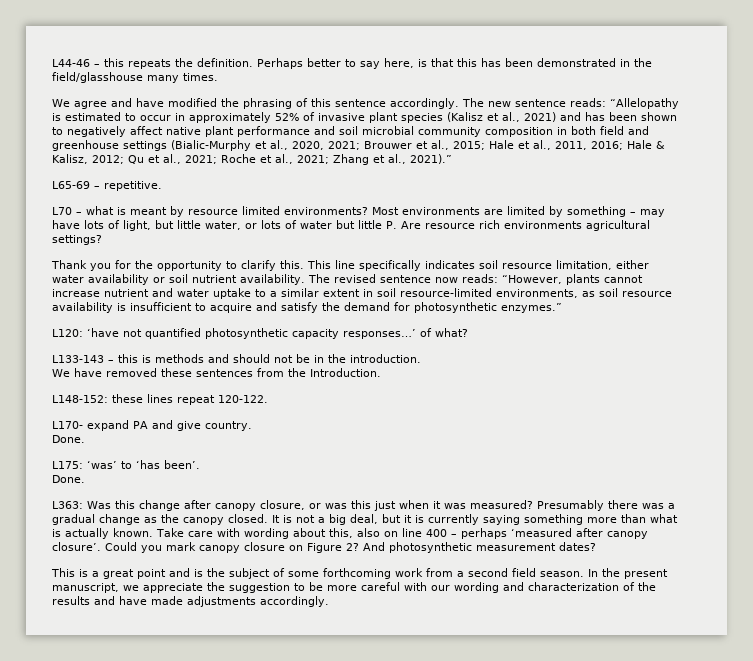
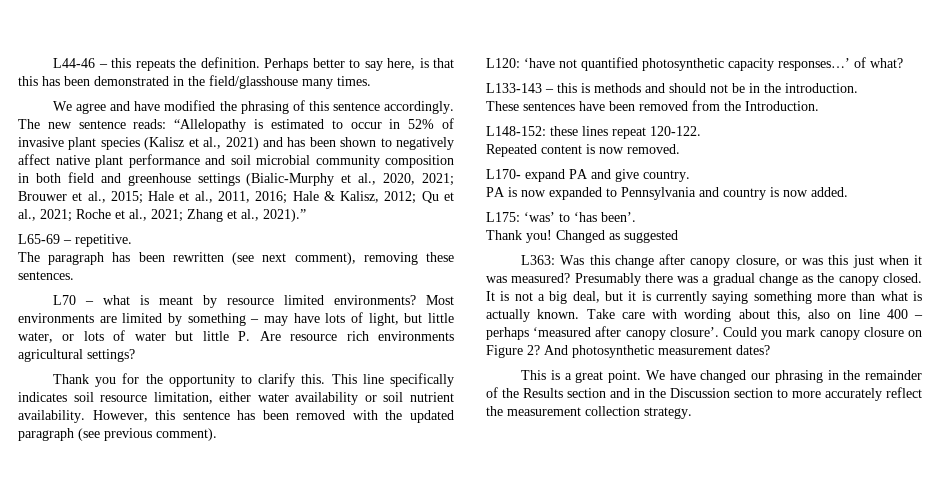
- “Allelopathy is estimated to occur in approximately 52% of invasive plant species (Kalisz et al., 2021) and has been shown to negatively affect native plant performance and soil microbial community composition in both field and greenhouse settings (Bialic-Murphy et al., 2020, 2021;
+ “Allelopathy is estimated to occur in 52% of invasive plant species (Kalisz et al., 2021) and has been shown to negatively affect native plant performance and soil microbial community composition in both field and greenhouse settings (Bialic-Murphy et al., 2020, 2021;
+ The paragraph has been rewritten (see next comment), removing these sentences.
- The revised sentence now reads: “However, plants cannot increase nutrient and water uptake to a similar extent in soil resource-limited environments, as soil resource availability is insufficient to acquire and satisfy the demand for photosynthetic enzymes.”
+ However, this sentence has been removed with the updated paragraph (see previous comment).
- We have removed these sentences from the Introduction.
+ These sentences have been removed from the Introduction.
+ Repeated content is now removed.
  L170- expand PA and give country.
- Done.
+ PA is now expanded to Pennsylvania and country is now added.
  L175: ‘was’ to ‘has been’.
- Done.
+ Thank you! Changed as suggested
- This is a great point and is the subject of some forthcoming work from a second field season. In the present manuscript, we appreciate the suggestion to be more careful with our wording and characterization of the results and have made adjustments accordingly.
+ This is a great point. We have changed our phrasing in the remainder of the Results section and in the Discussion section to more accurately reflect the measurement collection strategy.

